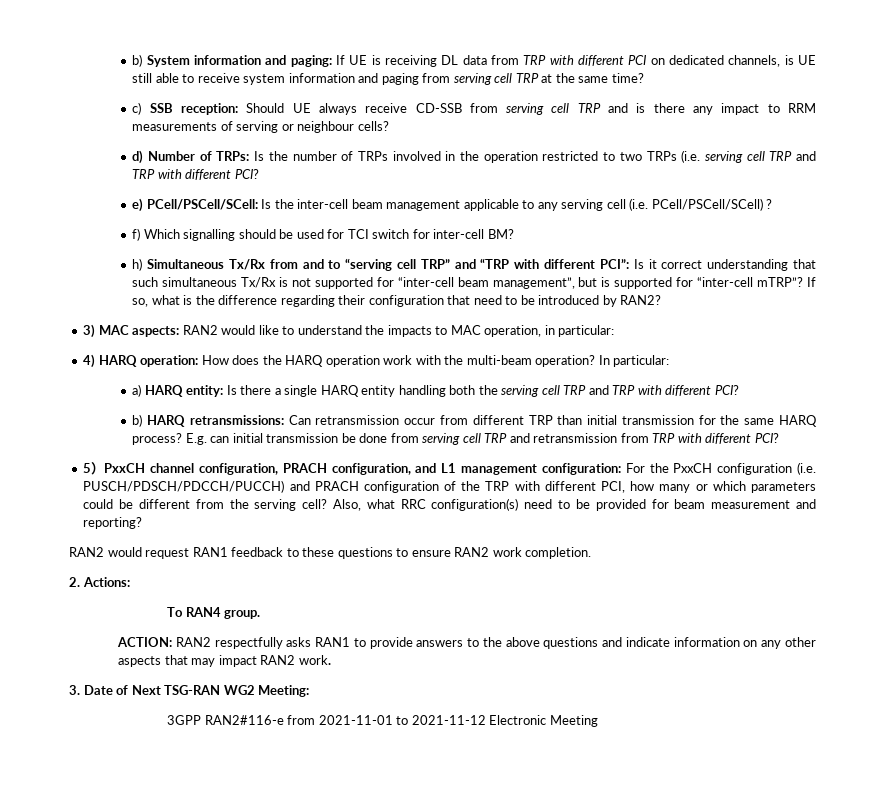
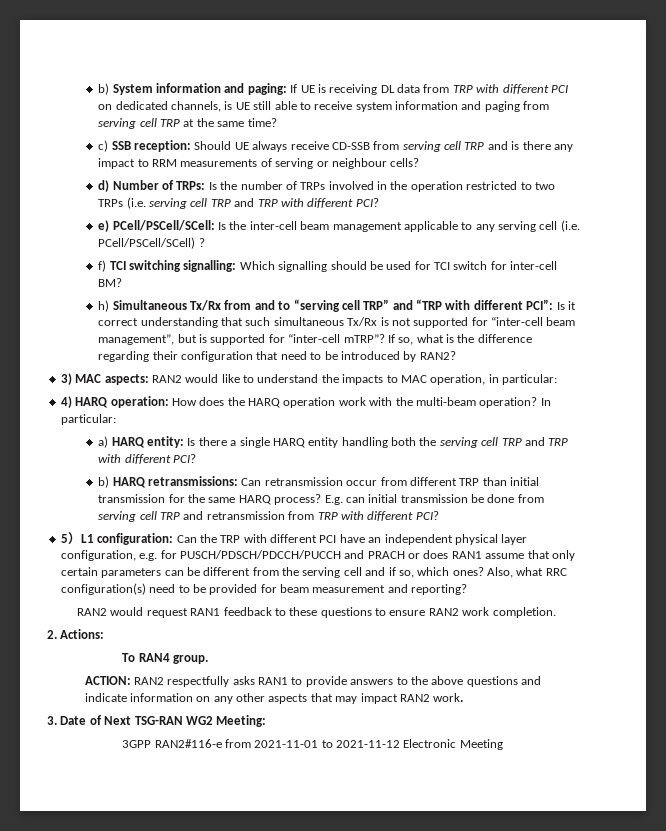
- f) Which signalling should be used for TCI switch for inter-cell BM?
+ f) TCI switching signalling: Which signalling should be used for TCI switch for inter-cell BM?
- 5）PxxCH channel configuration, PRACH configuration, and L1 management configuration: For the PxxCH configuration (i.e. PUSCH/PDSCH/PDCCH/PUCCH) and PRACH configuration of the TRP with different PCI, how many or which parameters could be different from the serving cell?
+ 5）L1 configuration: Can the TRP with different PCI have an independent physical layer configuration, e.g. for PUSCH/PDSCH/PDCCH/PUCCH and PRACH or does RAN1 assume that only certain parameters can be different from the serving cell and if so, which ones?

